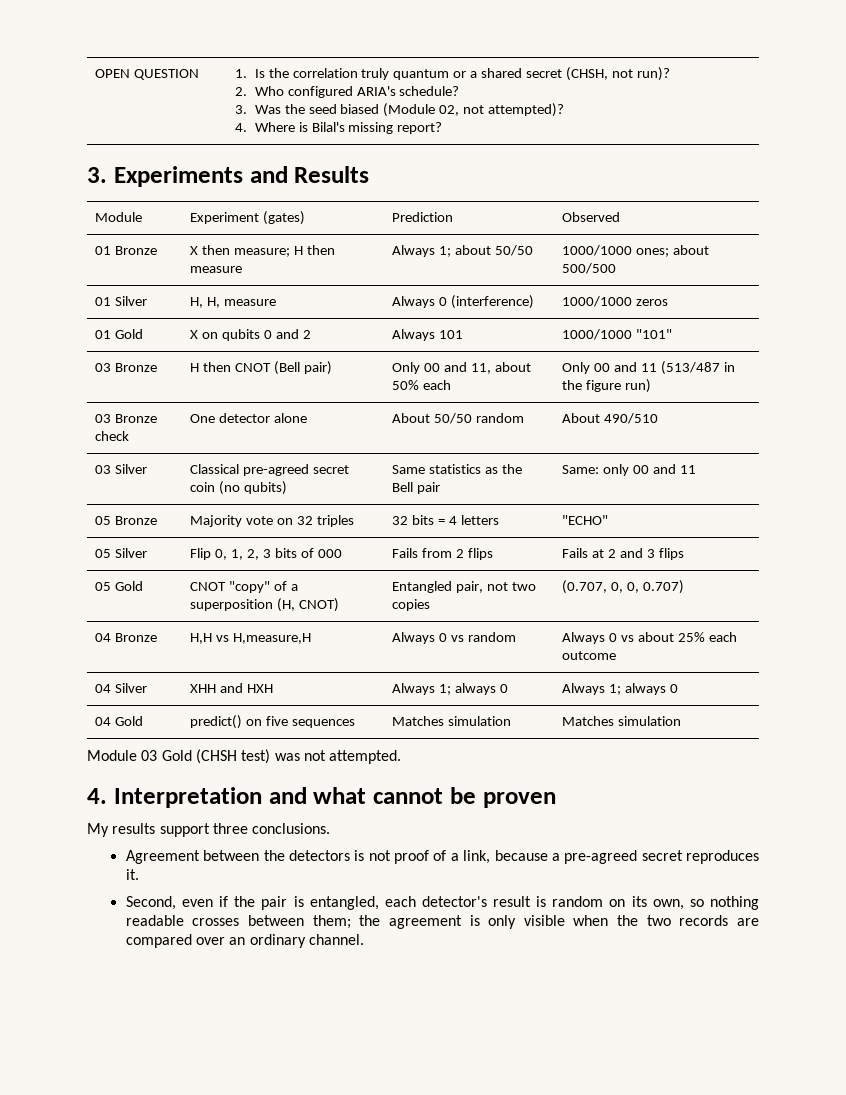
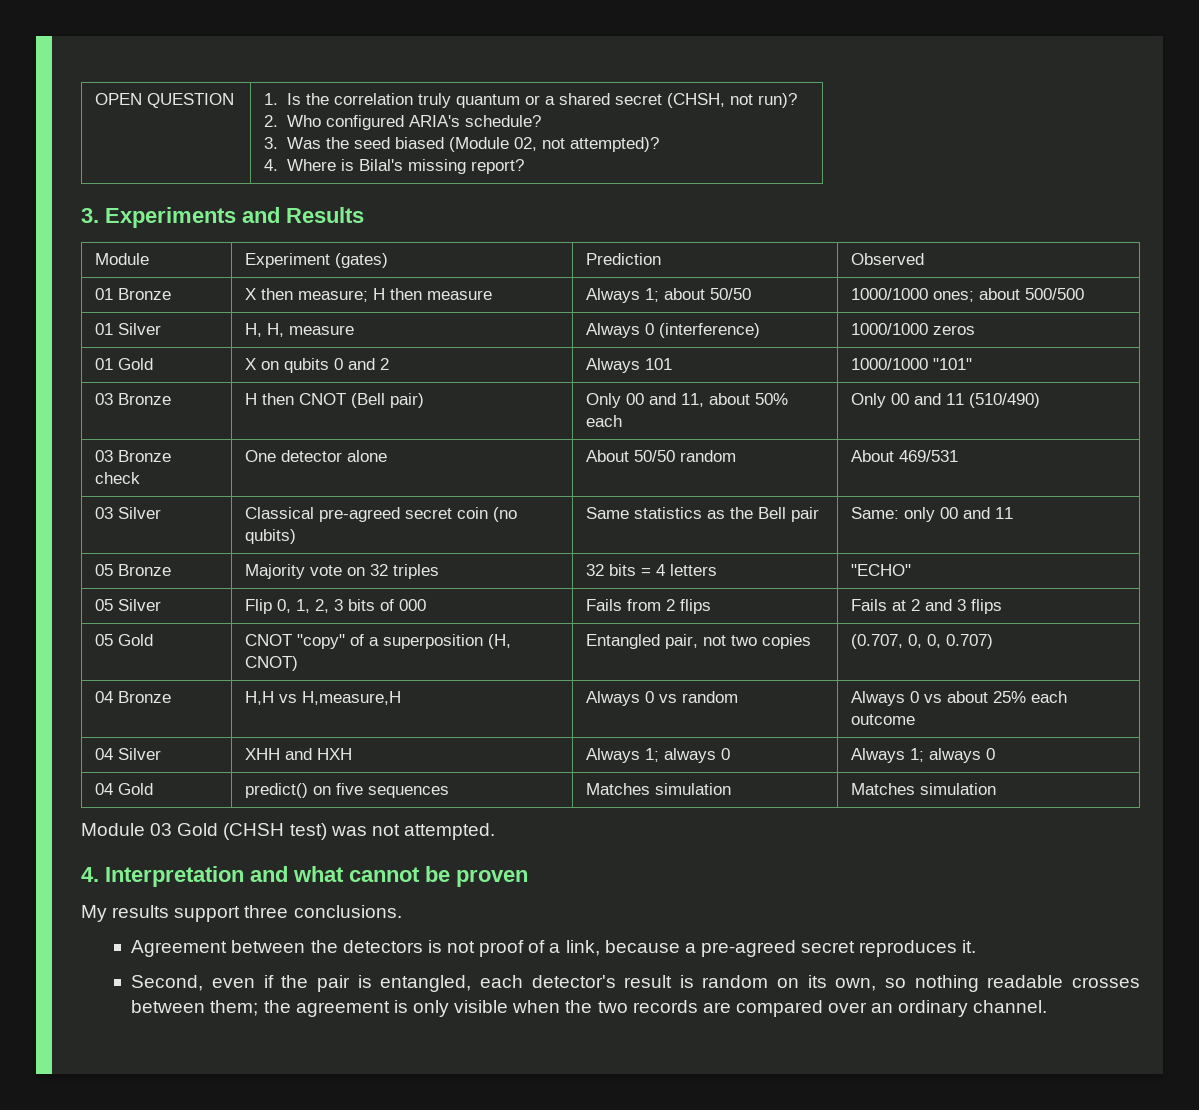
- 03 Bronze | H then CNOT (Bell pair) | Only 00 and 11, about 50% each | Only 00 and 11 (513/487 in the figure run)
+ 03 Bronze | H then CNOT (Bell pair) | Only 00 and 11, about 50% each | Only 00 and 11 (510/490)
- 03 Bronze check | One detector alone | About 50/50 random | About 490/510
+ 03 Bronze check | One detector alone | About 50/50 random | About 469/531

